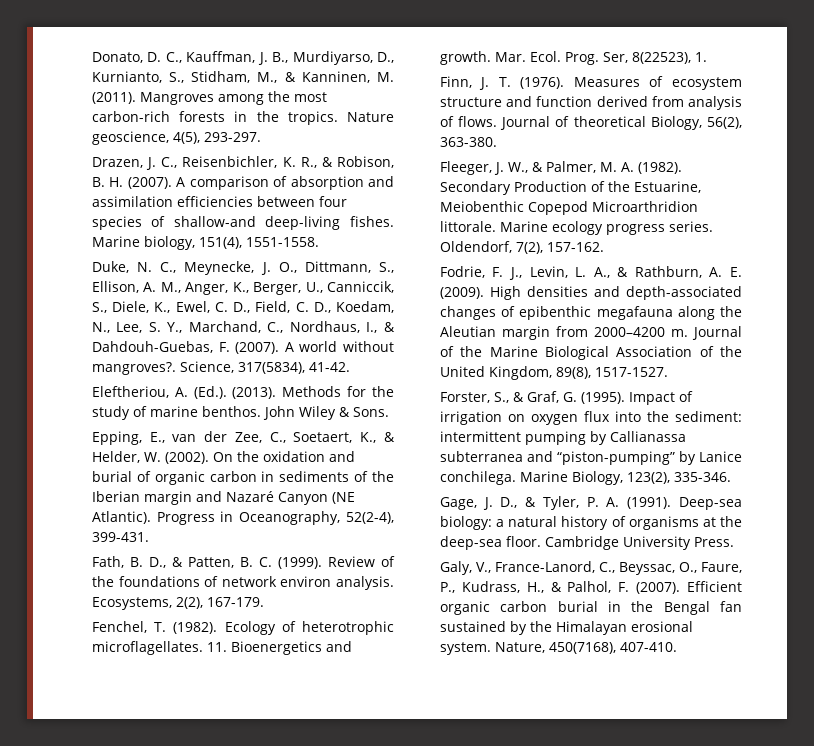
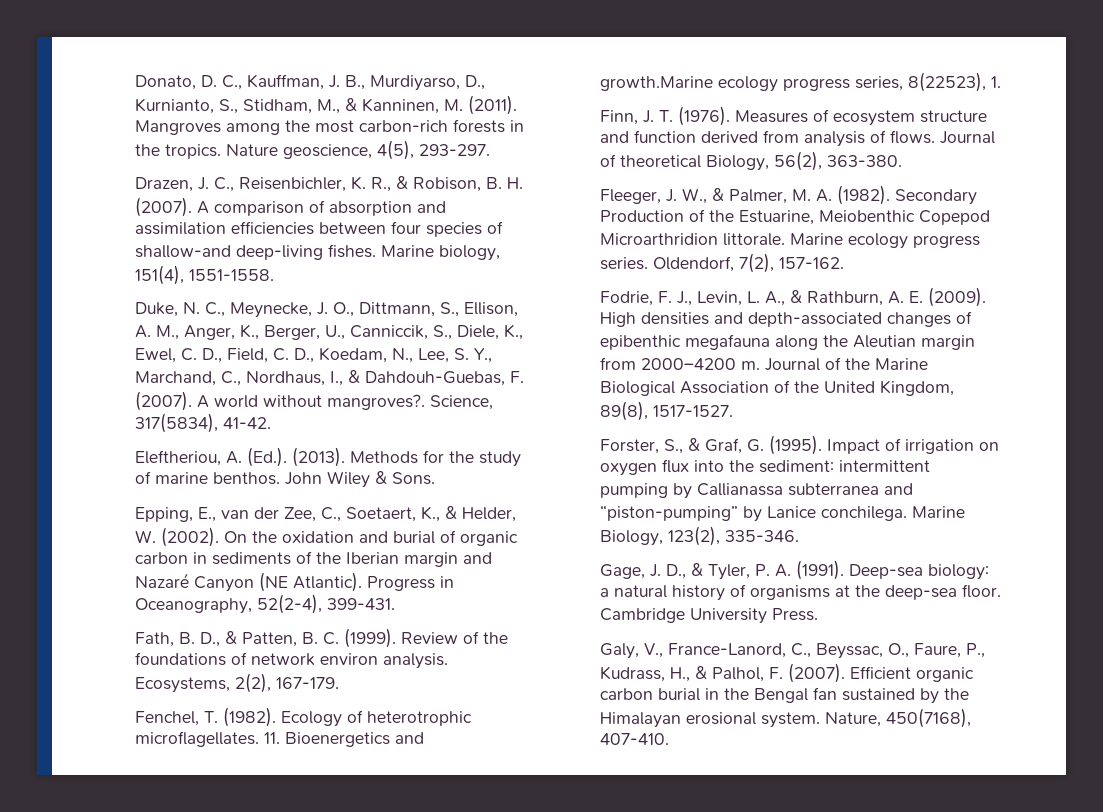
- 11. Bioenergetics and growth. Mar. Ecol. Prog. Ser, 8(22523), 1.
+ 11. Bioenergetics and growth.Marine ecology progress series, 8(22523), 1.

